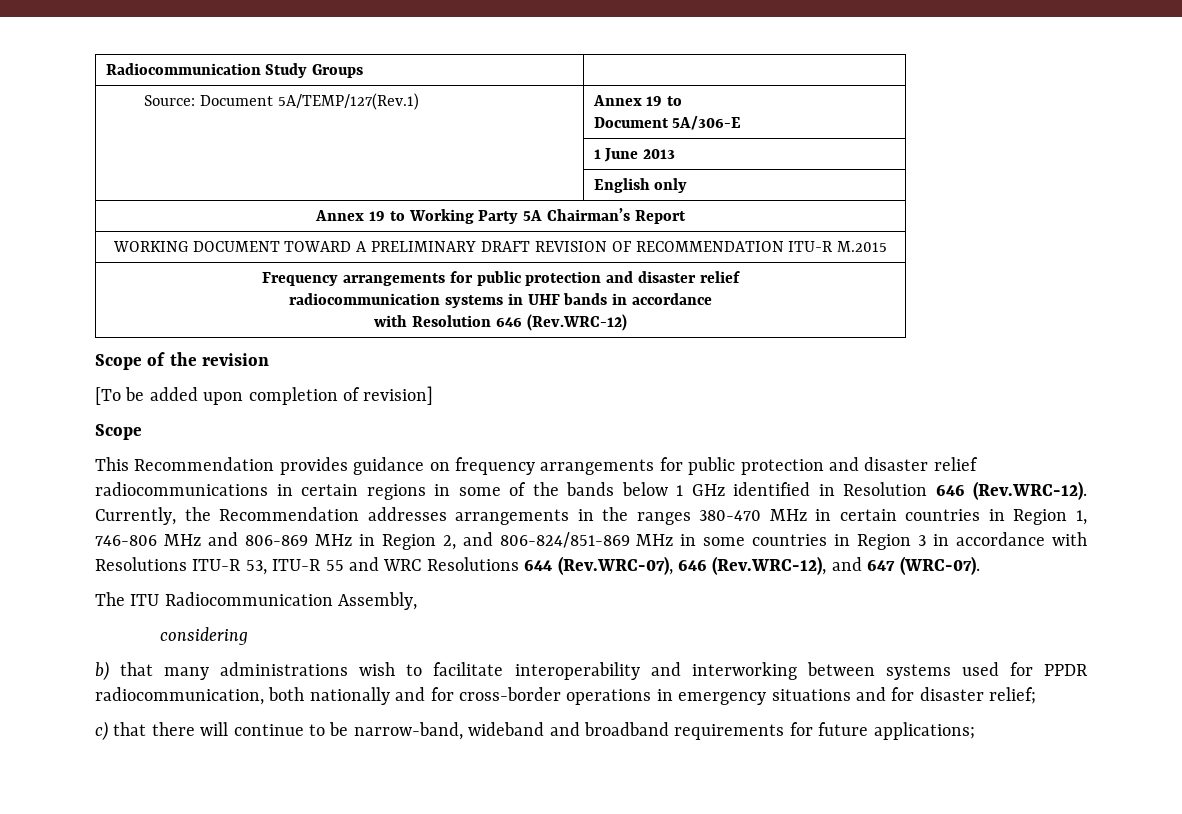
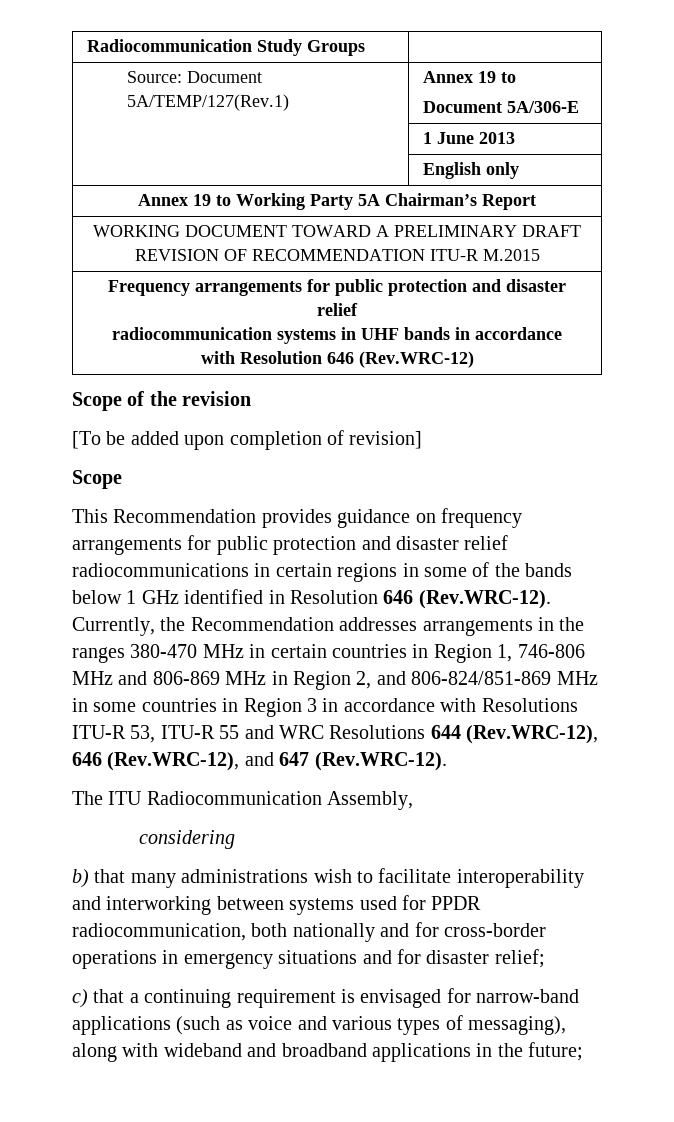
- This Recommendation provides guidance on frequency arrangements for public protection and disaster relief radiocommunications in certain regions in some of the bands below 1 GHz identified in Resolution 646 (Rev.WRC-12). Currently, the Recommendation addresses arrangements in the ranges 380-470 MHz in certain countries in Region 1, 746-806 MHz and 806-869 MHz in Region 2, and 806-824/851-869 MHz in some countries in Region 3 in accordance with Resolutions ITU-R 53, ITU-R 55 and WRC Resolutions 644 (Rev.WRC-07), 646 (Rev.WRC-12), and 647 (WRC-07).
+ This Recommendation provides guidance on frequency arrangements for public protection and disaster relief radiocommunications in certain regions in some of the bands below 1 GHz identified in Resolution 646 (Rev.WRC-12). Currently, the Recommendation addresses arrangements in the ranges 380-470 MHz in certain countries in Region 1, 746-806 MHz and 806-869 MHz in Region 2, and 806-824/851-869 MHz in some countries in Region 3 in accordance with Resolutions ITU-R 53, ITU-R 55 and WRC Resolutions 644 (Rev.WRC-12), 646 (Rev.WRC-12), and 647 (Rev.WRC-12).
- c) that there will continue to be narrow-band, wideband and broadband requirements for future applications;
+ c) that a continuing requirement is envisaged for narrow-band applications (such as voice and various types of messaging), along with wideband and broadband applications in the future;

